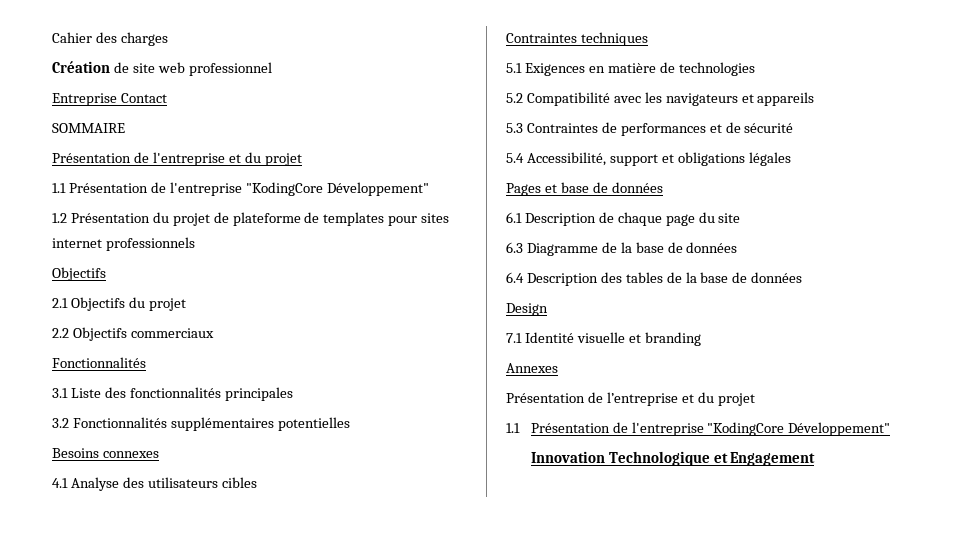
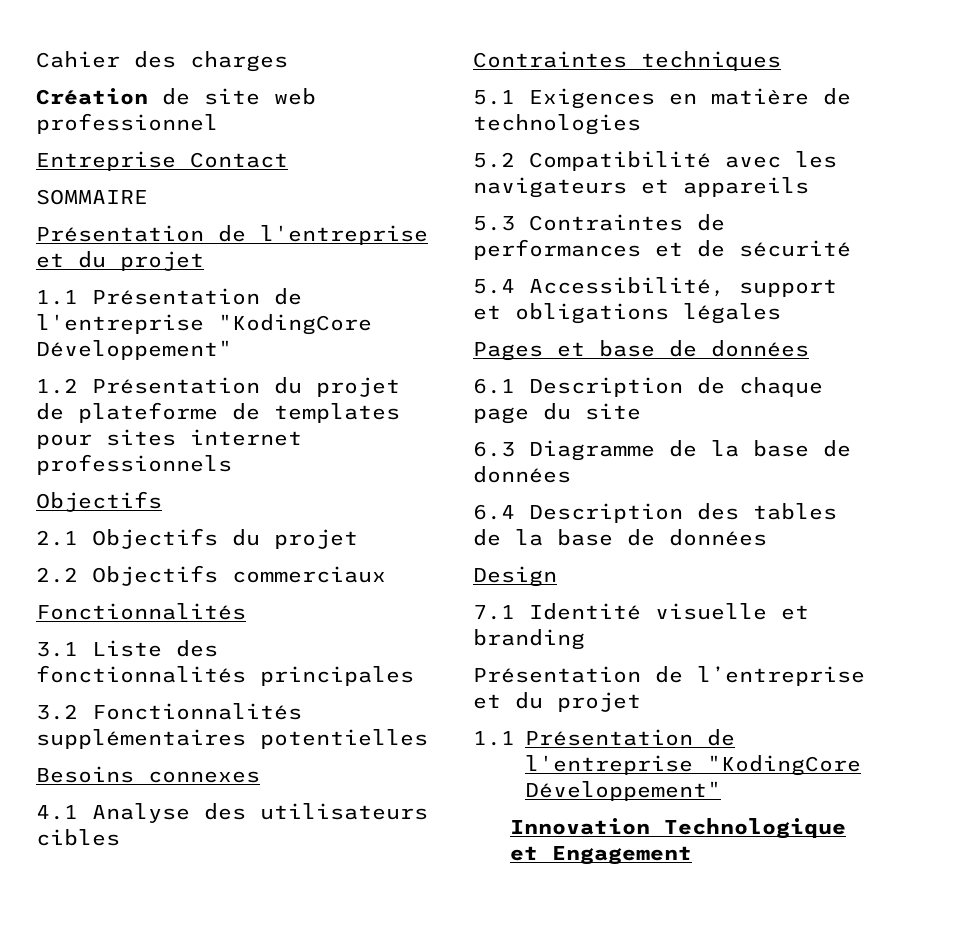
- Annexes

